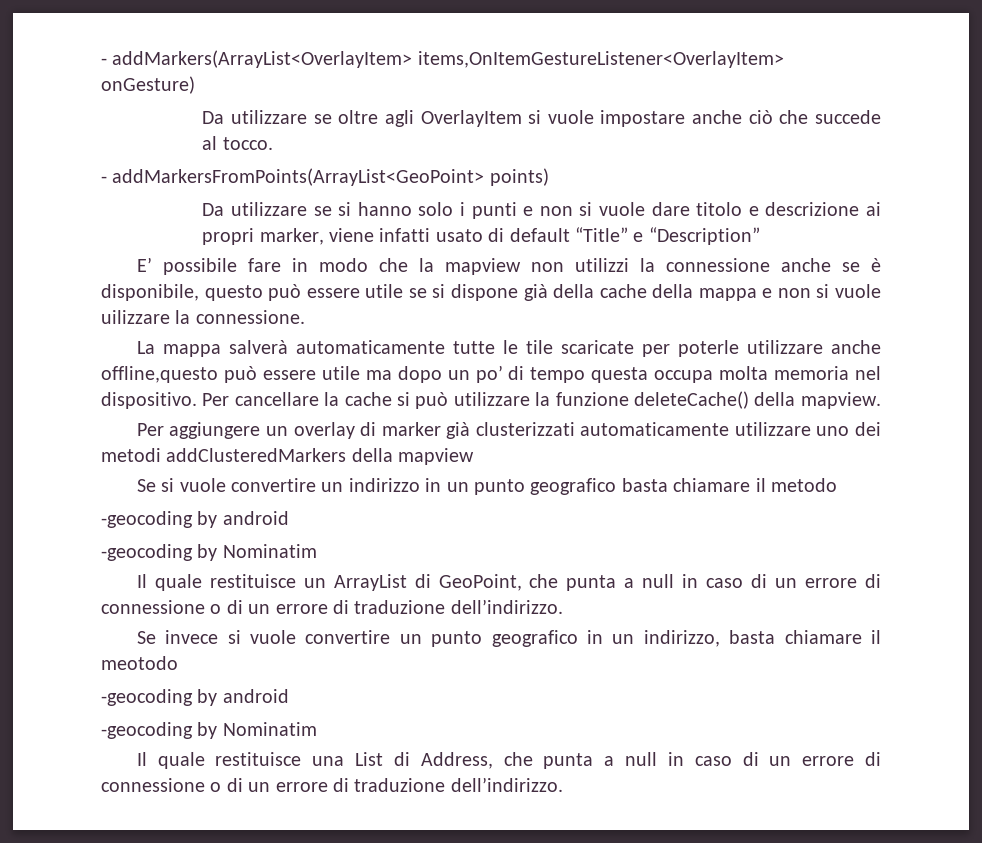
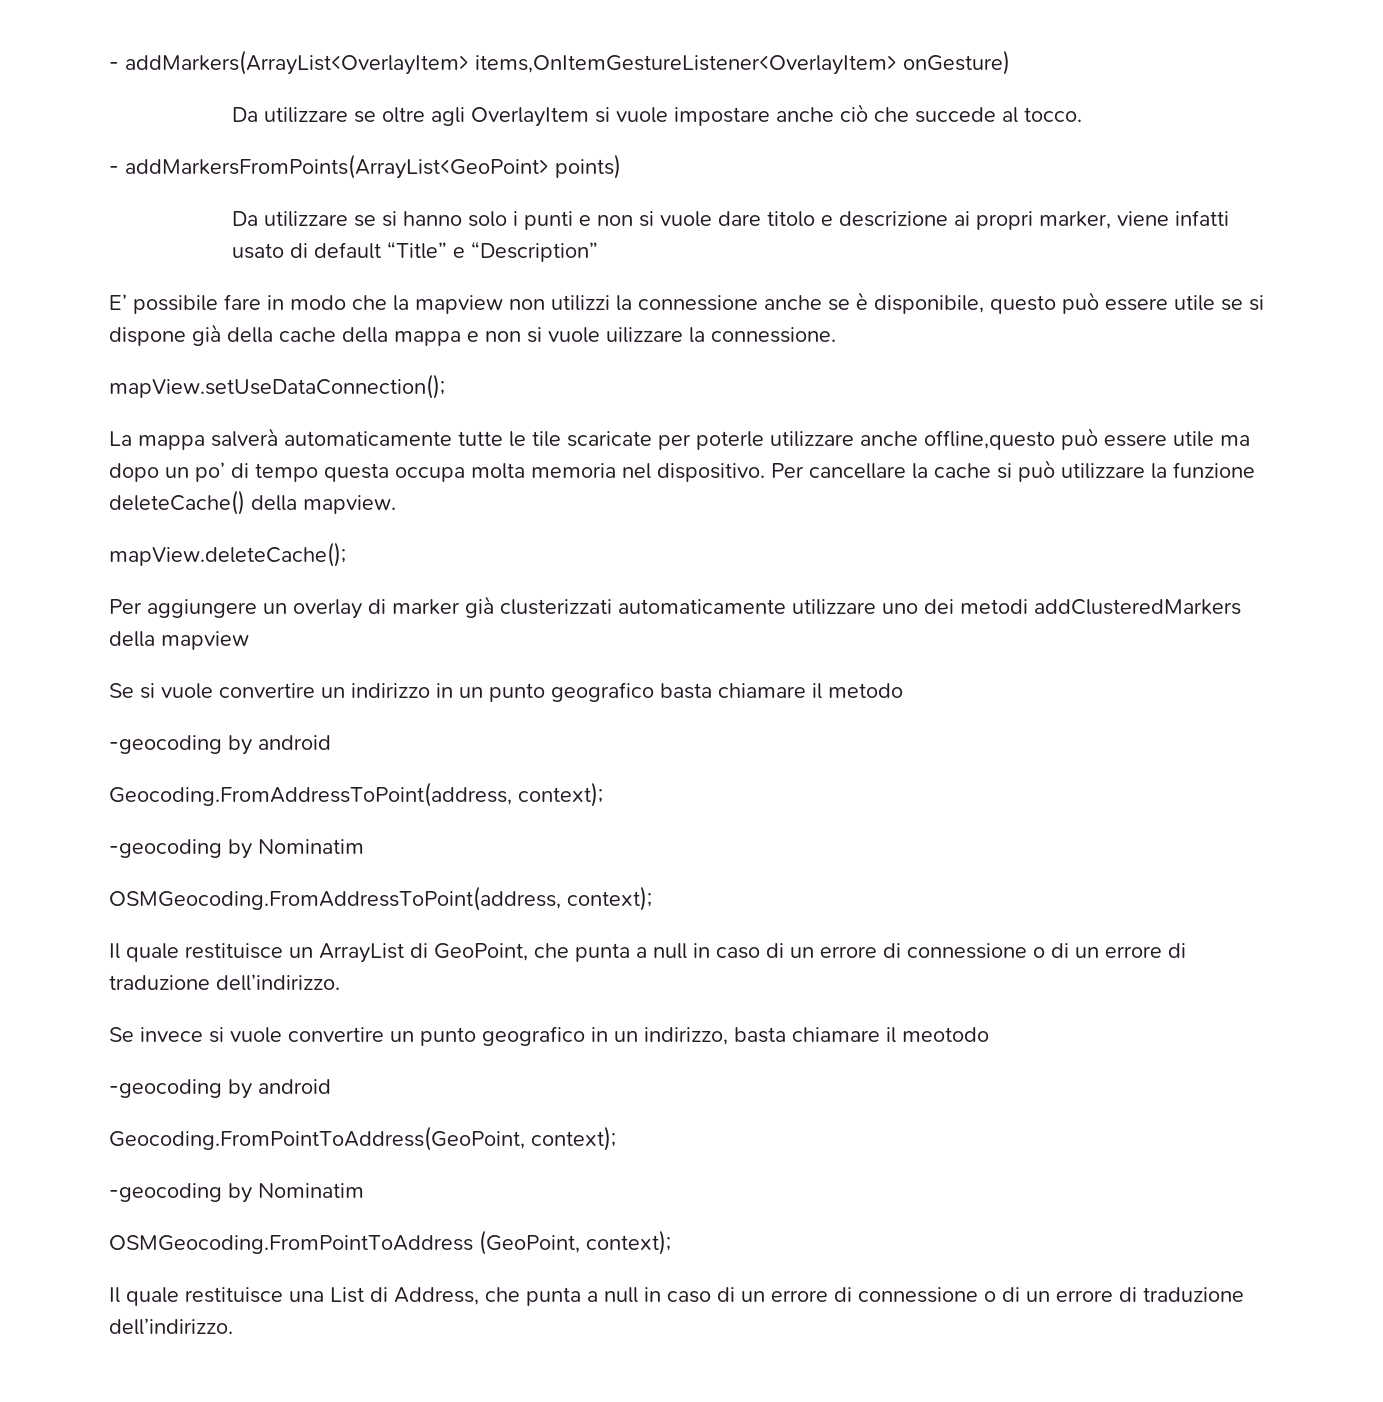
+ mapView.setUseDataConnection();
+ mapView.deleteCache();
  Se si vuole convertire un indirizzo in un punto geografico basta chiamare il metodo
  -geocoding by android
+ Geocoding.FromAddressToPoint(address, context);
  -geocoding by Nominatim
+ OSMGeocoding.FromAddressToPoint(address, context);
  Se invece si vuole convertire un punto geografico in un indirizzo, basta chiamare il meotodo
  -geocoding by android
+ Geocoding.FromPointToAddress(GeoPoint, context);
  -geocoding by Nominatim
+ OSMGeocoding.FromPointToAddress (GeoPoint, context);

